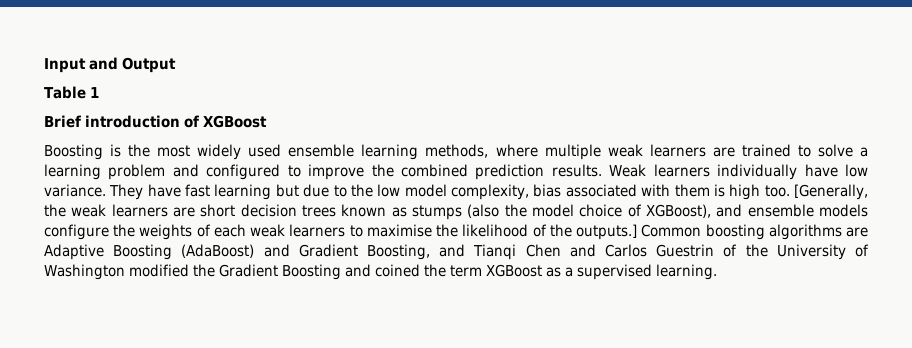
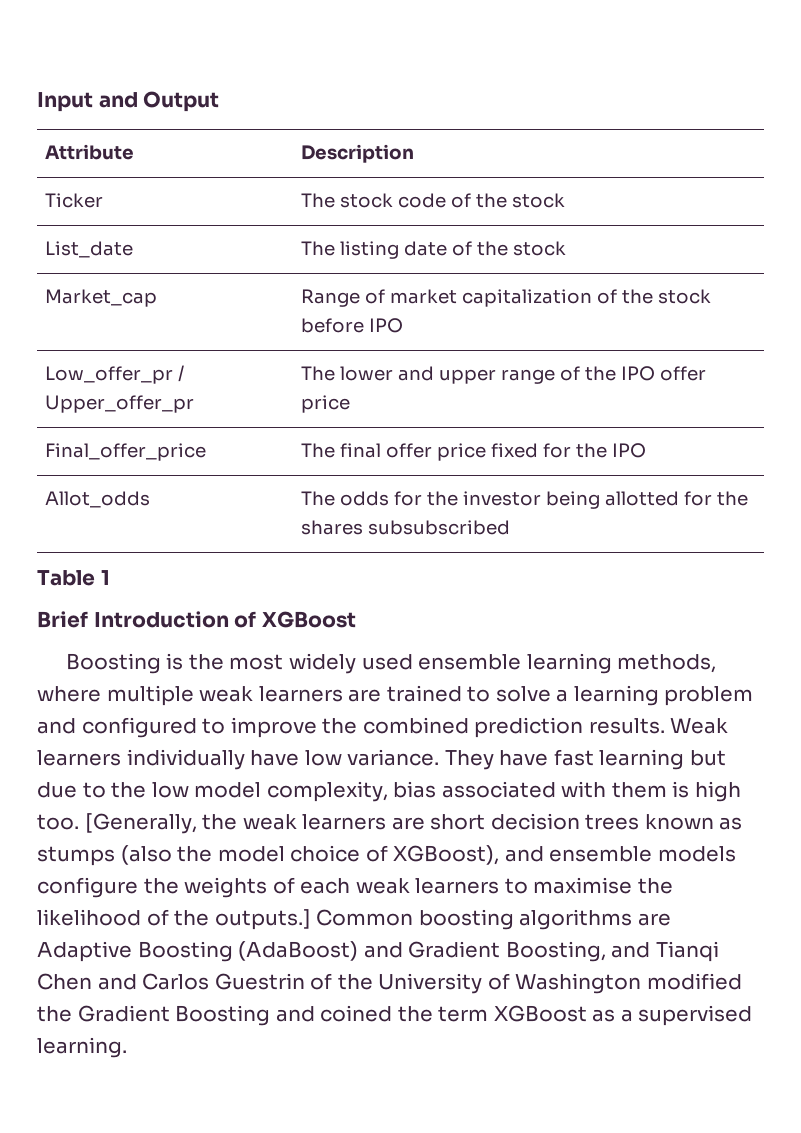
+ Attribute | Description
+ Ticker | The stock code of the stock
+ List_date | The listing date of the stock
+ Market_cap | Range of market capitalization of the stock before IPO
+ Low_offer_pr / Upper_offer_pr | The lower and upper range of the IPO offer price
+ Final_offer_price | The final offer price fixed for the IPO
+ Allot_odds | The odds for the investor being allotted for the shares subsubscribed
- Brief introduction of XGBoost
+ Brief Introduction of XGBoost

